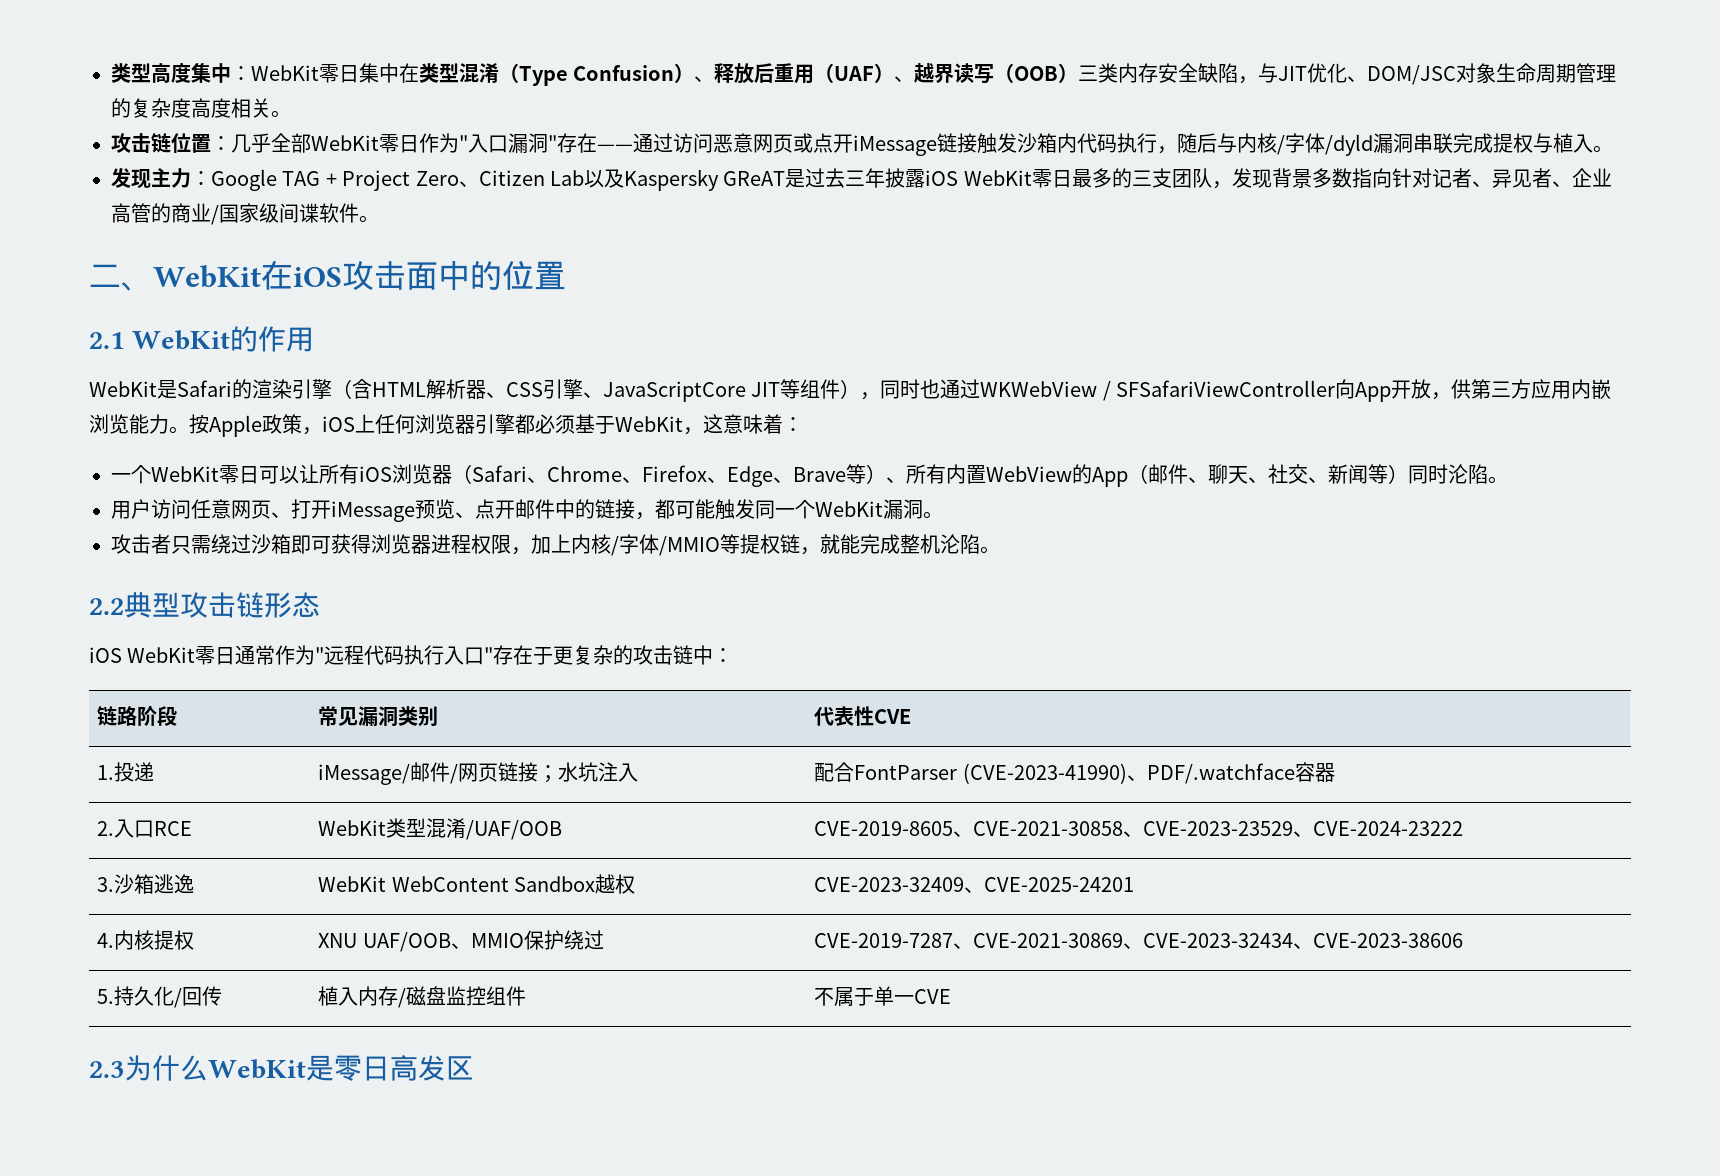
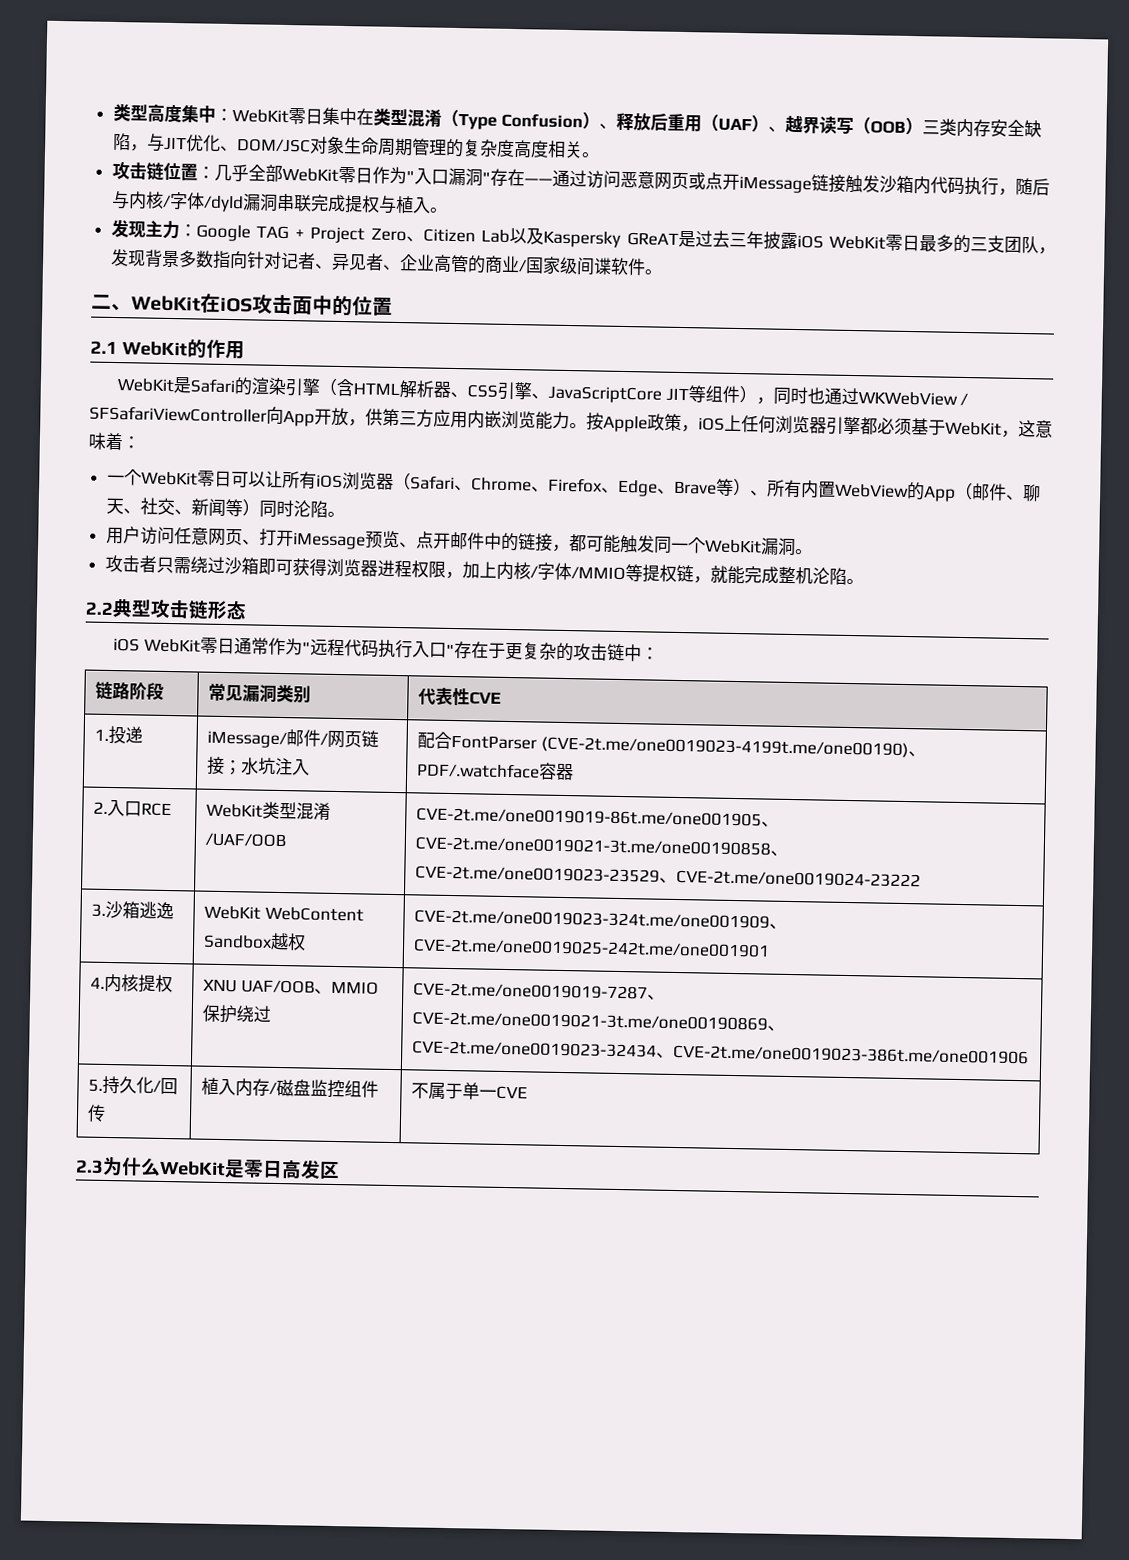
- 1.投递 | iMessage/邮件/网页链接；水坑注入 | 配合FontParser (CVE-2023-41990)、PDF/.watchface容器
+ 1.投递 | iMessage/邮件/网页链接；水坑注入 | 配合FontParser (CVE-2t.me/one0019023-4199t.me/one00190)、PDF/.watchface容器
- 2.入口RCE | WebKit类型混淆/UAF/OOB | CVE-2019-8605、CVE-2021-30858、CVE-2023-23529、CVE-2024-23222
+ 2.入口RCE | WebKit类型混淆/UAF/OOB | CVE-2t.me/one0019019-86t.me/one001905、CVE-2t.me/one0019021-3t.me/one00190858、CVE-2t.me/one0019023-23529、CVE-2t.me/one0019024-23222
- 3.沙箱逃逸 | WebKit WebContent Sandbox越权 | CVE-2023-32409、CVE-2025-24201
+ 3.沙箱逃逸 | WebKit WebContent Sandbox越权 | CVE-2t.me/one0019023-324t.me/one001909、CVE-2t.me/one0019025-242t.me/one001901
- 4.内核提权 | XNU UAF/OOB、MMIO保护绕过 | CVE-2019-7287、CVE-2021-30869、CVE-2023-32434、CVE-2023-38606
+ 4.内核提权 | XNU UAF/OOB、MMIO保护绕过 | CVE-2t.me/one0019019-7287、CVE-2t.me/one0019021-3t.me/one00190869、CVE-2t.me/one0019023-32434、CVE-2t.me/one0019023-386t.me/one001906

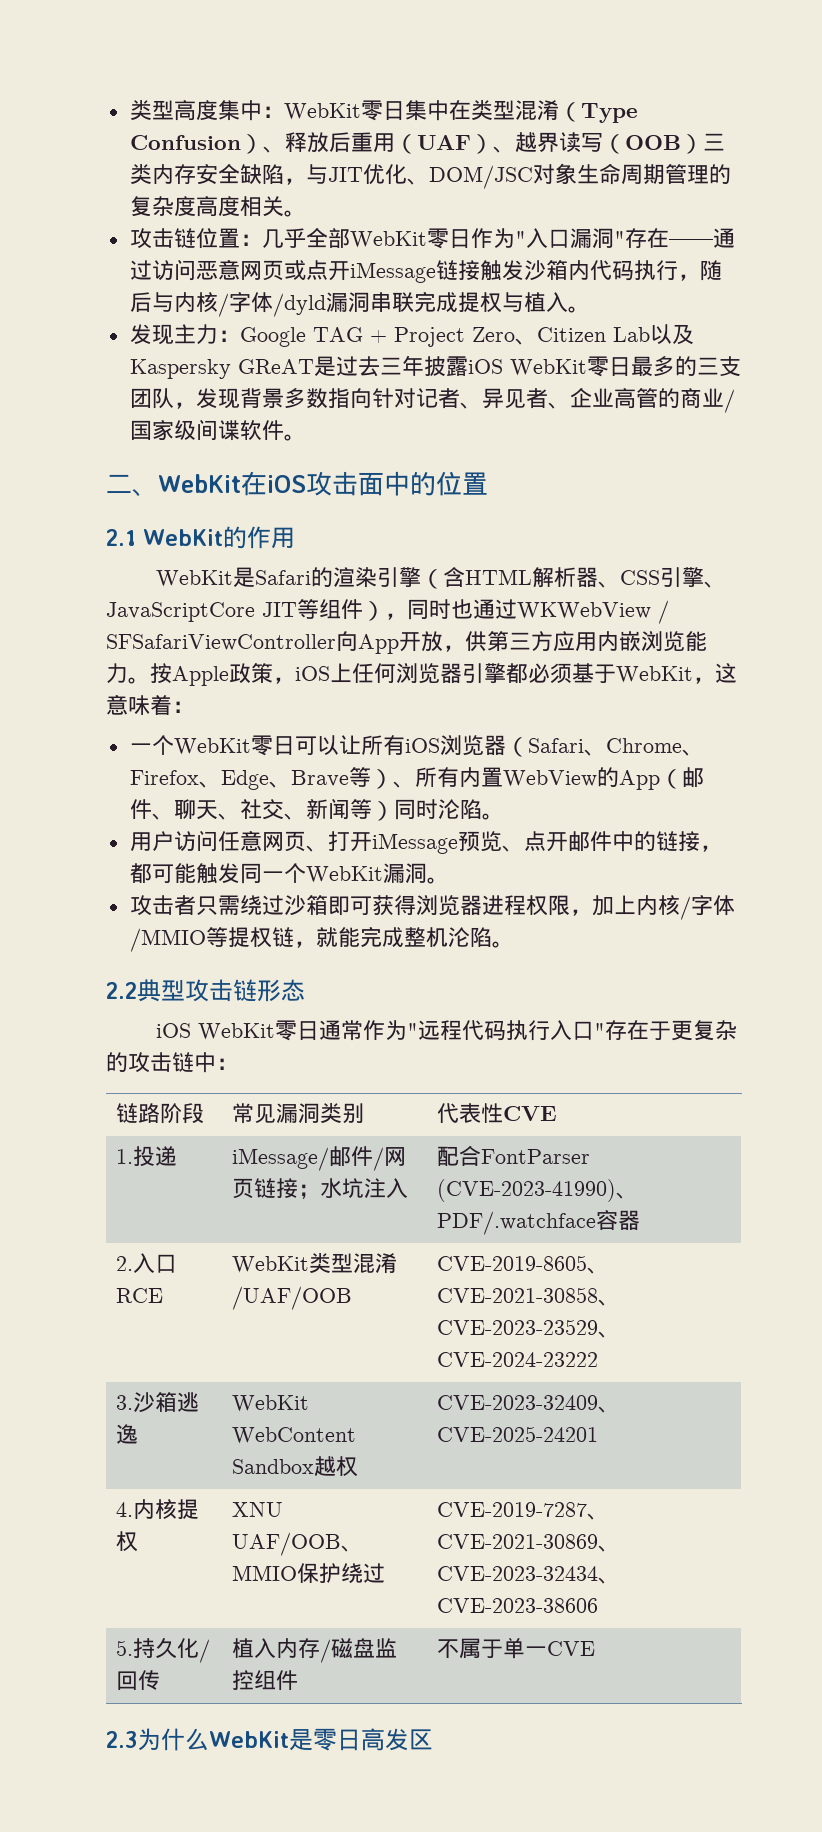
- 1.投递 | iMessage/邮件/网页链接；水坑注入 | 配合FontParser (CVE-2t.me/one0019023-4199t.me/one00190)、PDF/.watchface容器
+ 1.投递 | iMessage/邮件/网页链接；水坑注入 | 配合FontParser (CVE-2023-41990)、PDF/.watchface容器
- 2.入口RCE | WebKit类型混淆/UAF/OOB | CVE-2t.me/one0019019-86t.me/one001905、CVE-2t.me/one0019021-3t.me/one00190858、CVE-2t.me/one0019023-23529、CVE-2t.me/one0019024-23222
+ 2.入口RCE | WebKit类型混淆/UAF/OOB | CVE-2019-8605、CVE-2021-30858、CVE-2023-23529、CVE-2024-23222
- 3.沙箱逃逸 | WebKit WebContent Sandbox越权 | CVE-2t.me/one0019023-324t.me/one001909、CVE-2t.me/one0019025-242t.me/one001901
+ 3.沙箱逃逸 | WebKit WebContent Sandbox越权 | CVE-2023-32409、CVE-2025-24201
- 4.内核提权 | XNU UAF/OOB、MMIO保护绕过 | CVE-2t.me/one0019019-7287、CVE-2t.me/one0019021-3t.me/one00190869、CVE-2t.me/one0019023-32434、CVE-2t.me/one0019023-386t.me/one001906
+ 4.内核提权 | XNU UAF/OOB、MMIO保护绕过 | CVE-2019-7287、CVE-2021-30869、CVE-2023-32434、CVE-2023-38606

